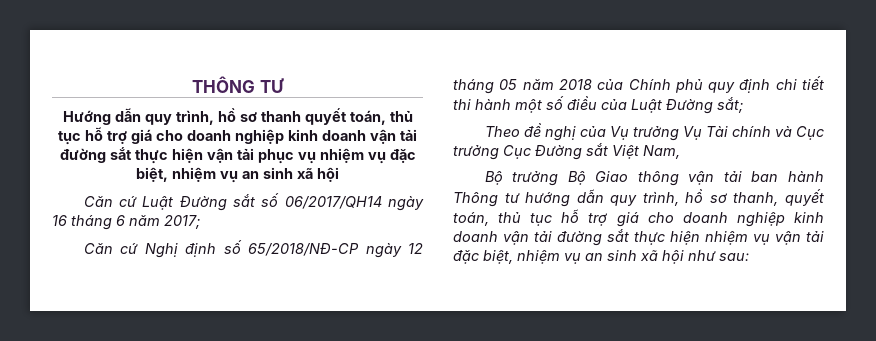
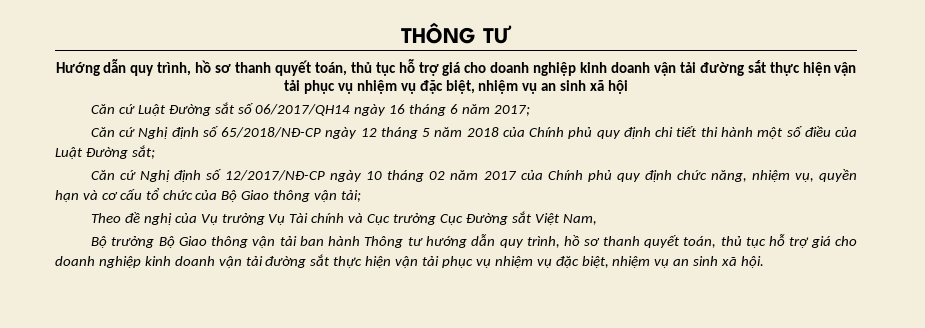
- Căn cứ Nghị định số 65/2018/NĐ-CP ngày 12 tháng 05 năm 2018 của Chính phủ quy định chi tiết thi hành một số điều của Luật Đường sắt;
+ Căn cứ Nghị định số 65/2018/NĐ-CP ngày 12 tháng 5 năm 2018 của Chính phủ quy định chi tiết thi hành một số điều của Luật Đường sắt;
+ Căn cứ Nghị định số 12/2017/NĐ-CP ngày 10 tháng 02 năm 2017 của Chính phủ quy định chức năng, nhiệm vụ, quyền hạn và cơ cấu tổ chức của Bộ Giao thông vận tải;
- Bộ trưởng Bộ Giao thông vận tải ban hành Thông tư hướng dẫn quy trình, hồ sơ thanh, quyết toán, thủ tục hỗ trợ giá cho doanh nghiệp kinh doanh vận tải đường sắt thực hiện nhiệm vụ vận tải đặc biệt, nhiệm vụ an sinh xã hội như sau:
+ Bộ trưởng Bộ Giao thông vận tải ban hành Thông tư hướng dẫn quy trình, hồ sơ thanh quyết toán, thủ tục hỗ trợ giá cho doanh nghiệp kinh doanh vận tải đường sắt thực hiện vận tải phục vụ nhiệm vụ đặc biệt, nhiệm vụ an sinh xã hội.

